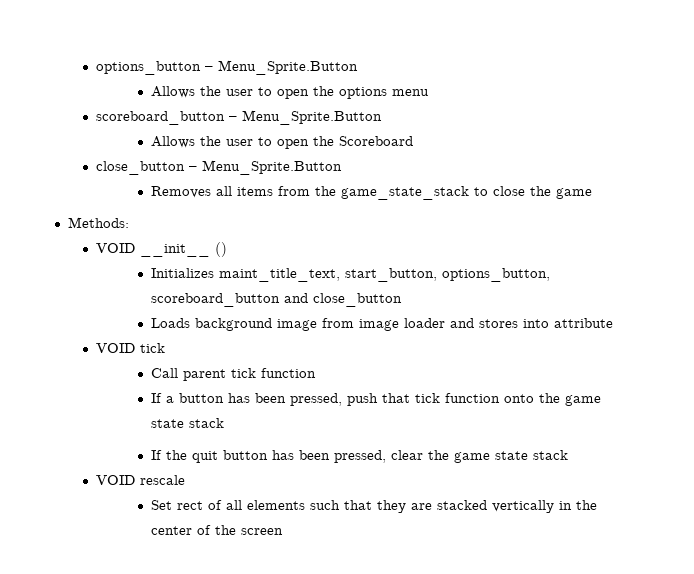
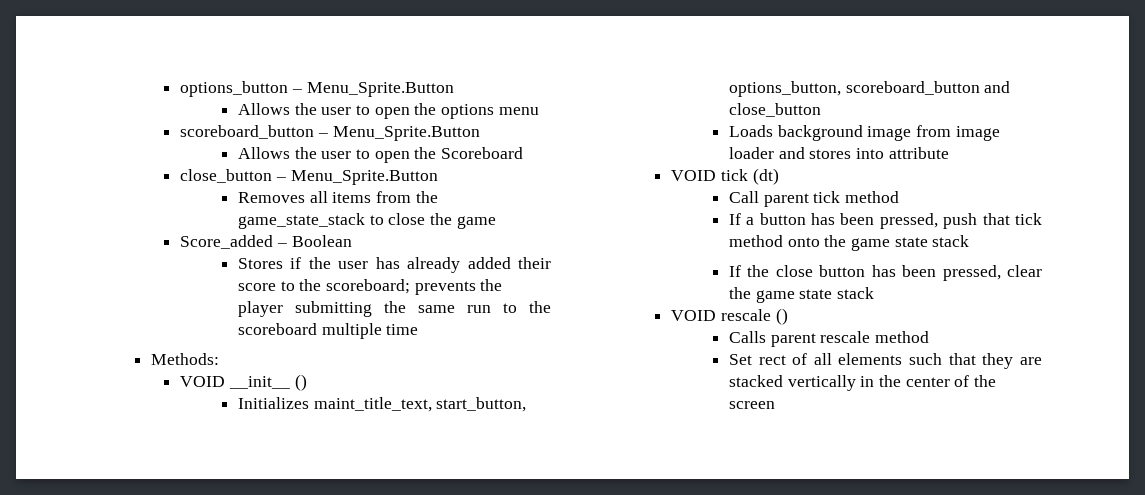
+ Score_added – Boolean
+ Stores if the user has already added their score to the scoreboard; prevents the player submitting the same run to the scoreboard multiple time
- VOID tick
+ VOID tick (dt)
- Call parent tick function
+ Call parent tick method
- If a button has been pressed, push that tick function onto the game state stack
+ If a button has been pressed, push that tick method onto the game state stack
- If the quit button has been pressed, clear the game state stack
+ If the close button has been pressed, clear the game state stack
- VOID rescale
+ VOID rescale ()
+ Calls parent rescale method

